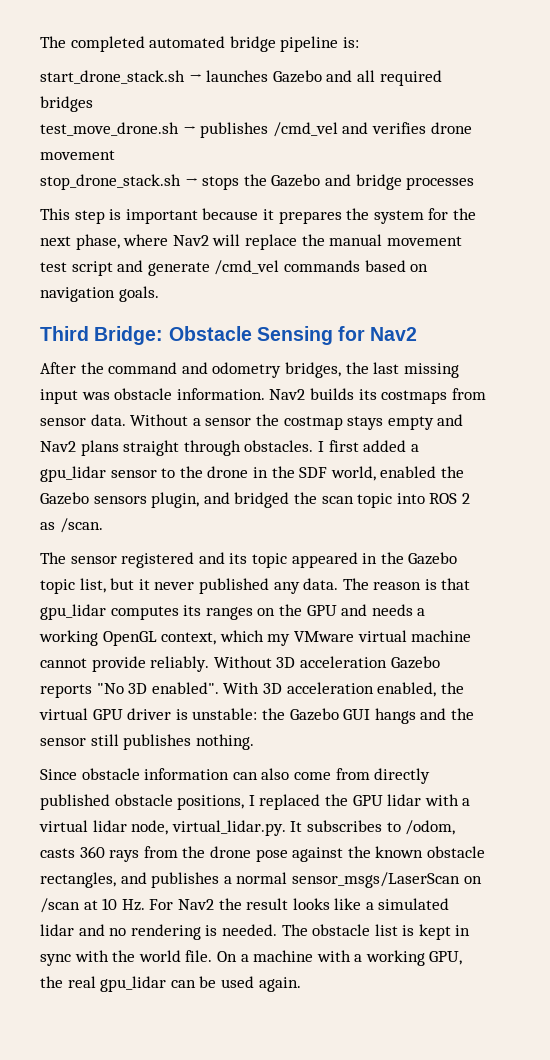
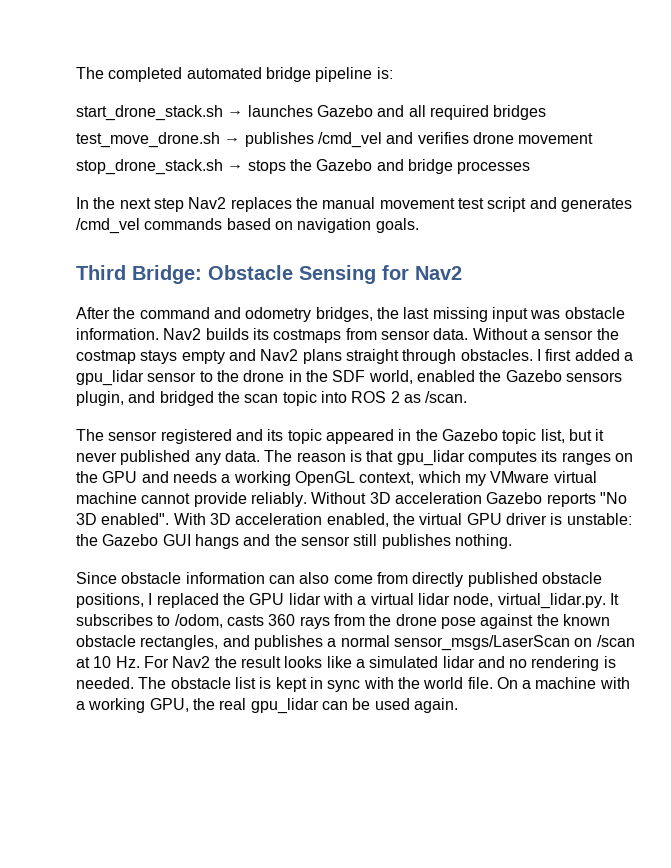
- This step is important because it prepares the system for the next phase, where Nav2 will replace the manual movement test script and generate /cmd_vel commands based on navigation goals.
+ In the next step Nav2 replaces the manual movement test script and generates /cmd_vel commands based on navigation goals.

